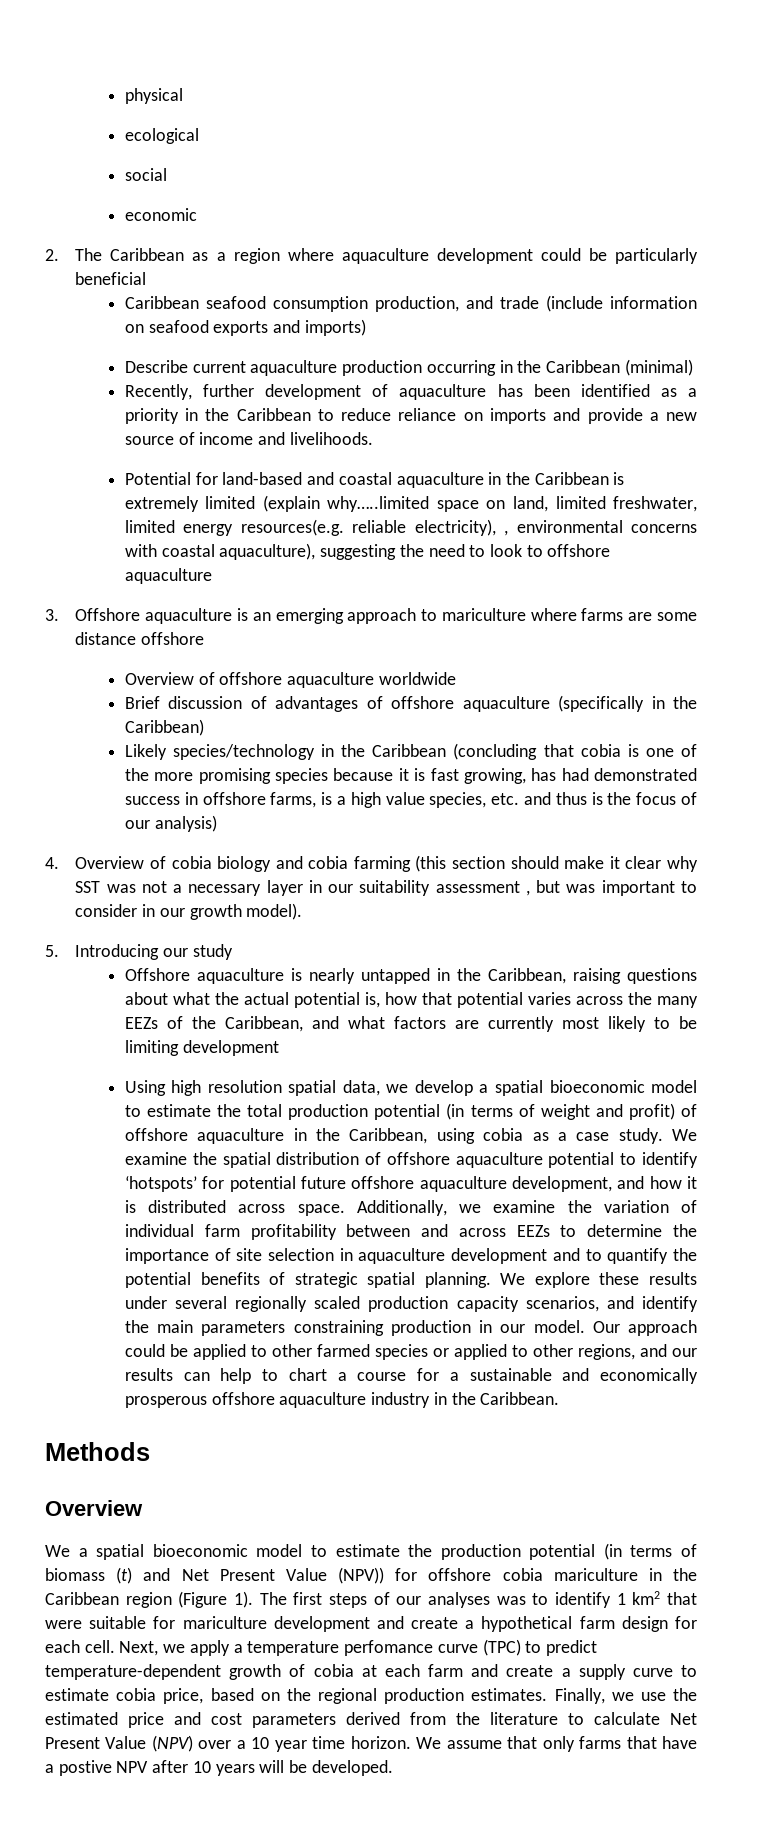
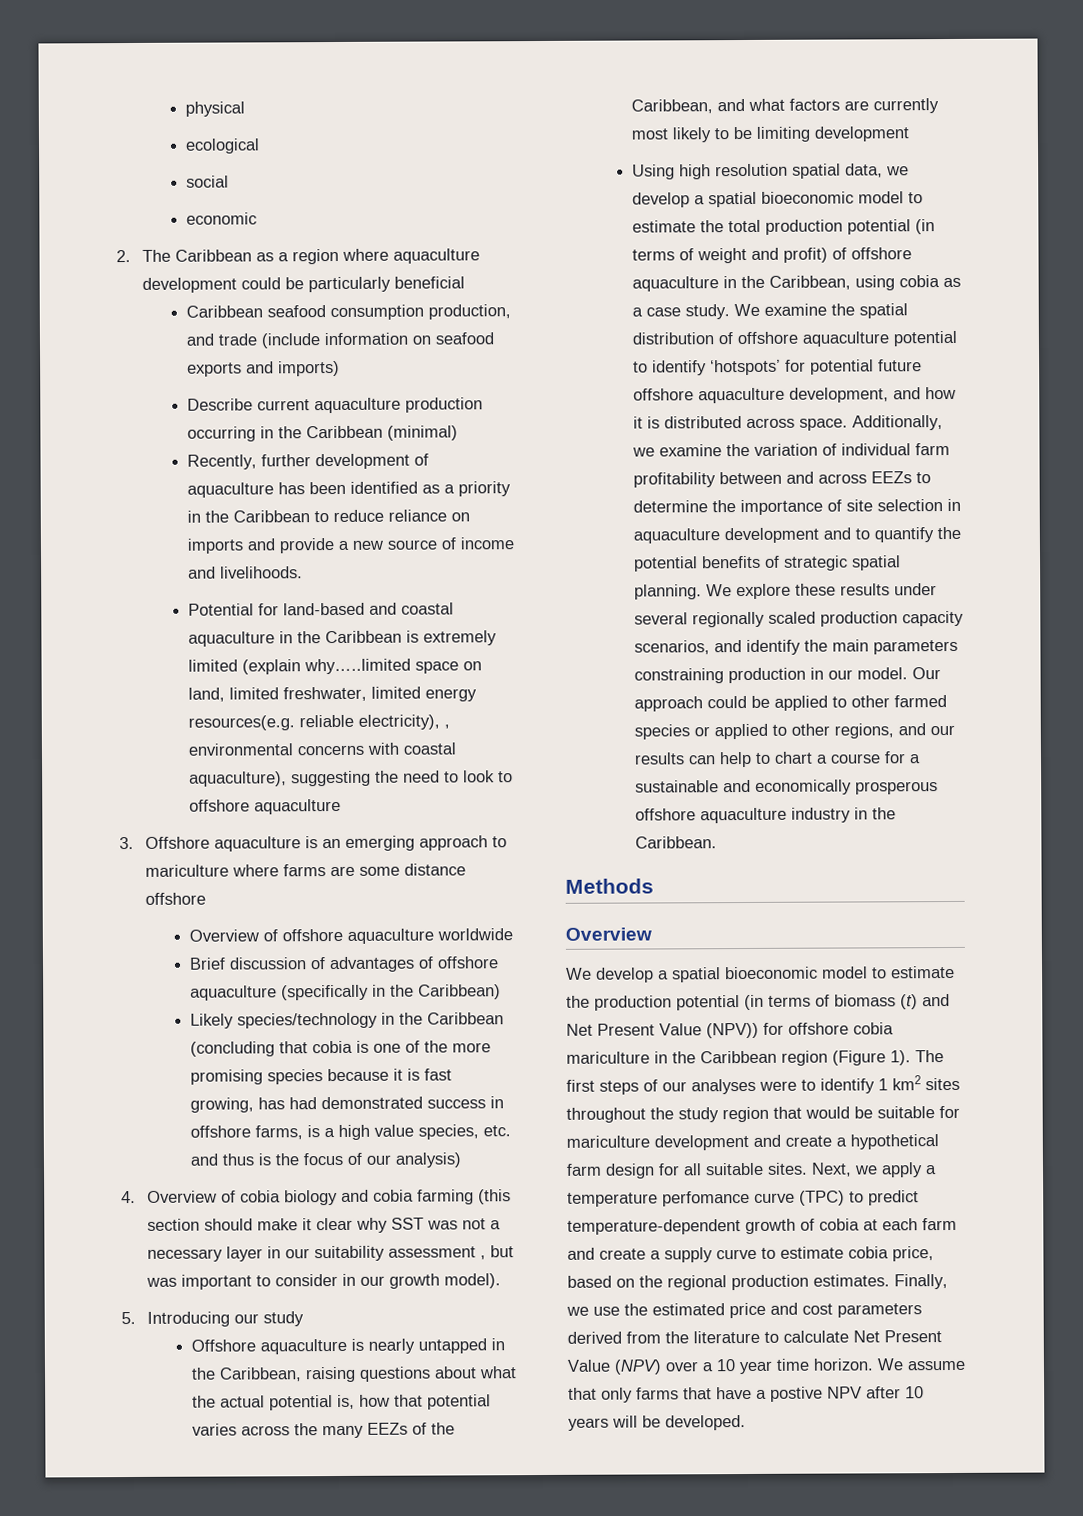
- We a spatial bioeconomic model to estimate the production potential (in terms of biomass (t) and Net Present Value (NPV)) for offshore cobia mariculture in the Caribbean region (Figure 1).
+ We develop a spatial bioeconomic model to estimate the production potential (in terms of biomass (t) and Net Present Value (NPV)) for offshore cobia mariculture in the Caribbean region (Figure 1).
- The first steps of our analyses was to identify 1 km2 that were suitable for mariculture development and create a hypothetical farm design for each cell.
+ The first steps of our analyses were to identify 1 km2 sites throughout the study region that would be suitable for mariculture development and create a hypothetical farm design for all suitable sites.

